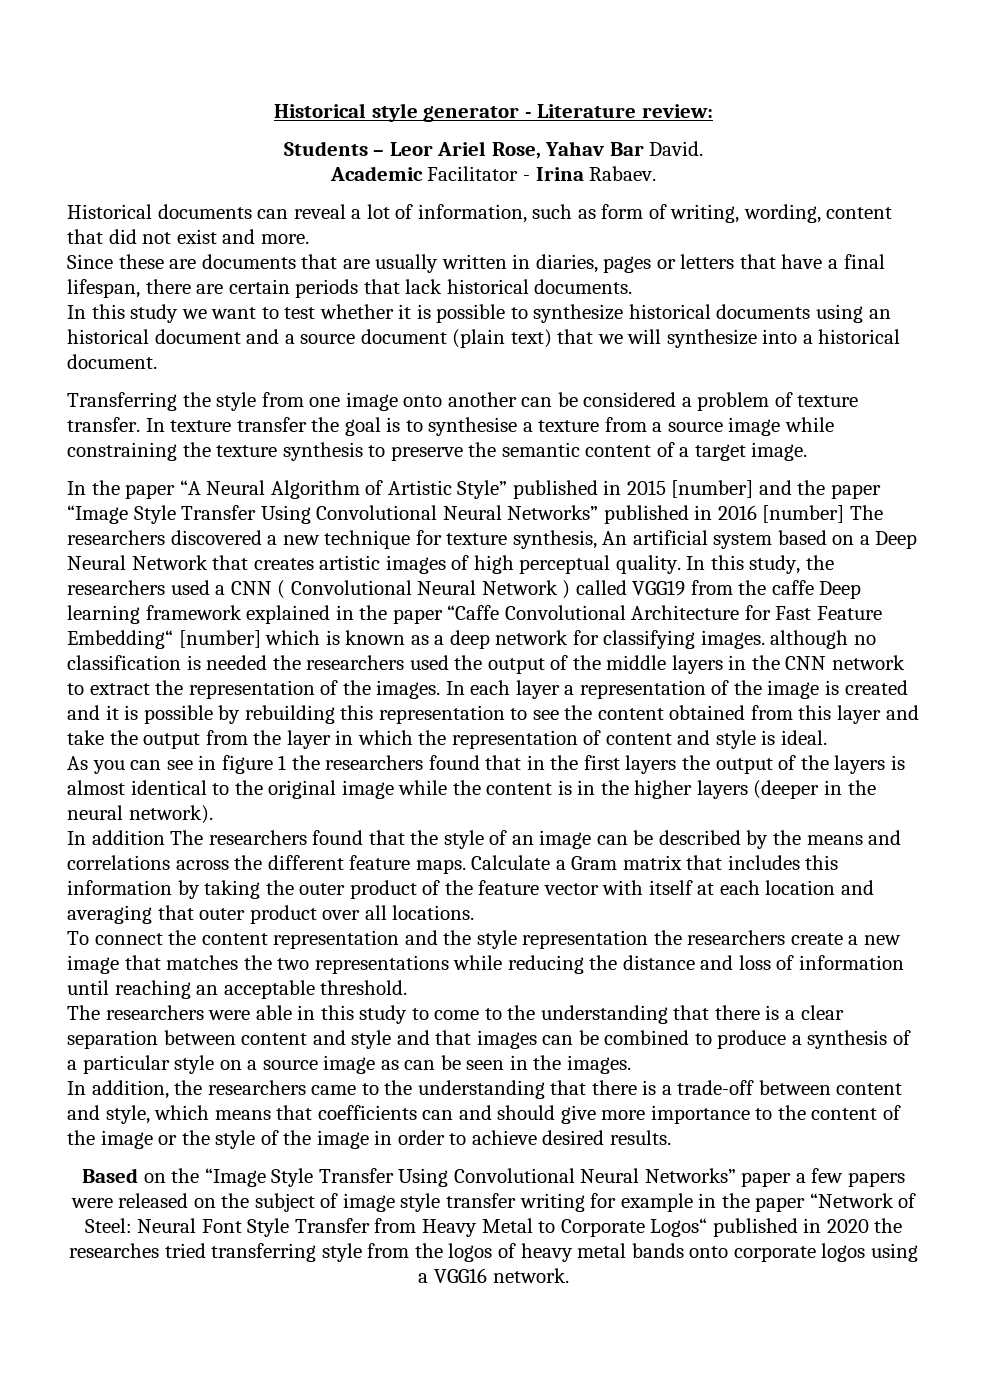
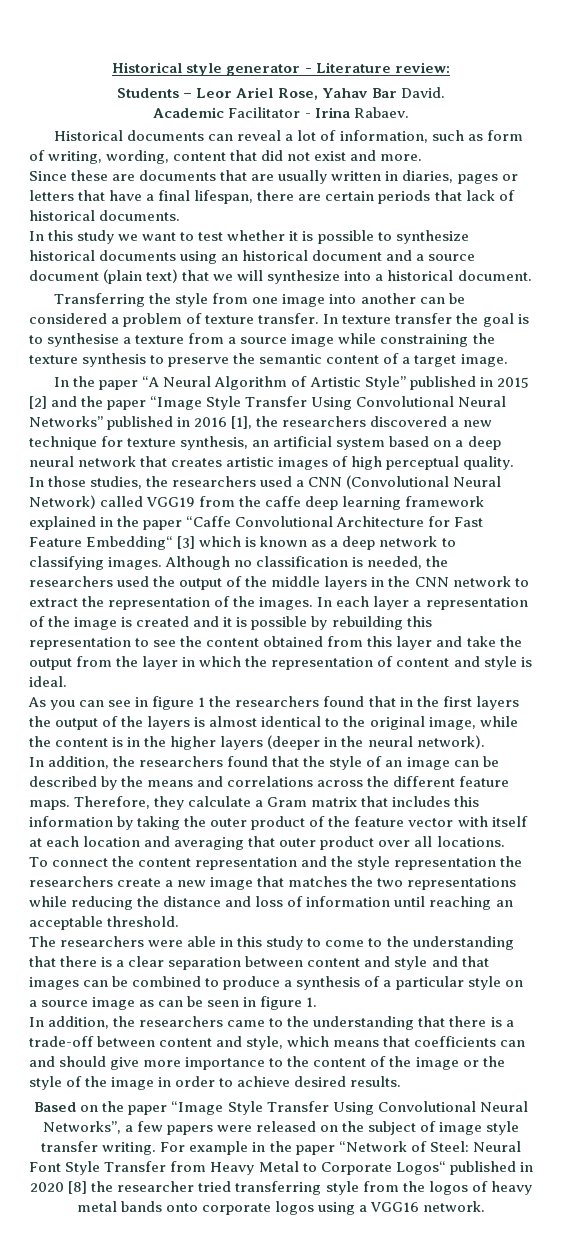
- Since these are documents that are usually written in diaries, pages or letters that have a final lifespan, there are certain periods that lack historical documents.
+ Since these are documents that are usually written in diaries, pages or letters that have a final lifespan, there are certain periods that lack of historical documents.
- Transferring the style from one image onto another can be considered a problem of texture transfer.
+ Transferring the style from one image into another can be considered a problem of texture transfer.
- In the paper “A Neural Algorithm of Artistic Style” published in 2015 [number] and the paper “Image Style Transfer Using Convolutional Neural Networks” published in 2016 [number] The researchers discovered a new technique for texture synthesis, An artificial system based on a Deep Neural Network that creates artistic images of high perceptual quality.
+ In the paper “A Neural Algorithm of Artistic Style” published in 2015 [2] and the paper “Image Style Transfer Using Convolutional Neural Networks” published in 2016 [1], the researchers discovered a new technique for texture synthesis, an artificial system based on a deep neural network that creates artistic images of high perceptual quality.
- In this study, the researchers used a CNN ( Convolutional Neural Network ) called VGG19 from the caffe Deep learning framework explained in the paper “Caffe Convolutional Architecture for Fast Feature Embedding“ [number] which is known as a deep network for classifying images. although no classification is needed the researchers used the output of the middle layers in the CNN network to extract the representation of the images.
+ In those studies, the researchers used a CNN (Convolutional Neural Network) called VGG19 from the caffe deep learning framework explained in the paper “Caffe Convolutional Architecture for Fast Feature Embedding“ [3] which is known as a deep network to classifying images. Although no classification is needed, the researchers used the output of the middle layers in the CNN network to extract the representation of the images.
- As you can see in figure 1 the researchers found that in the first layers the output of the layers is almost identical to the original image while the content is in the higher layers (deeper in the neural network).
+ As you can see in figure 1 the researchers found that in the first layers the output of the layers is almost identical to the original image, while the content is in the higher layers (deeper in the neural network).
- In addition The researchers found that the style of an image can be described by the means and correlations across the different feature maps.
+ In addition, the researchers found that the style of an image can be described by the means and correlations across the different feature maps.
- Calculate a Gram matrix that includes this information by taking the outer product of the feature vector with itself at each location and averaging that outer product over all locations.
+ Therefore, they calculate a Gram matrix that includes this information by taking the outer product of the feature vector with itself at each location and averaging that outer product over all locations.
- The researchers were able in this study to come to the understanding that there is a clear separation between content and style and that images can be combined to produce a synthesis of a particular style on a source image as can be seen in the images.
+ The researchers were able in this study to come to the understanding that there is a clear separation between content and style and that images can be combined to produce a synthesis of a particular style on a source image as can be seen in figure 1.
- Based on the “Image Style Transfer Using Convolutional Neural Networks” paper a few papers were released on the subject of image style transfer writing for example in the paper “Network of Steel: Neural Font Style Transfer from Heavy Metal to Corporate Logos“ published in 2020 the researches tried transferring style from the logos of heavy metal bands onto corporate logos using a VGG16 network.
+ Based on the paper “Image Style Transfer Using Convolutional Neural Networks”, a few papers were released on the subject of image style transfer writing. For example in the paper “Network of Steel: Neural Font Style Transfer from Heavy Metal to Corporate Logos“ published in 2020 [8] the researcher tried transferring style from the logos of heavy metal bands onto corporate logos using a VGG16 network.

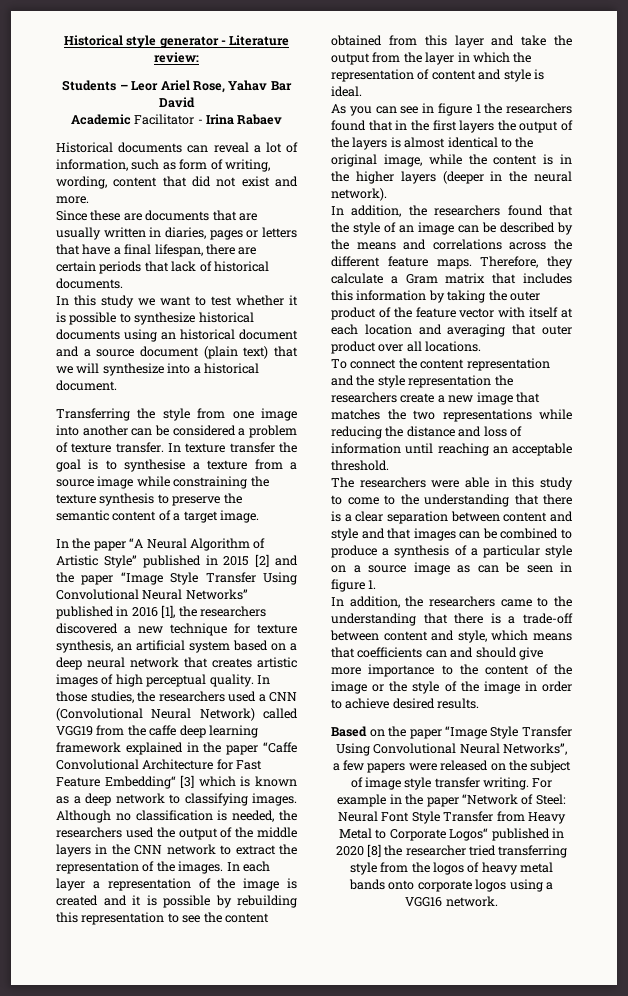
- Students – Leor Ariel Rose, Yahav Bar David.
+ Students – Leor Ariel Rose, Yahav Bar David
- Academic Facilitator - Irina Rabaev.
+ Academic Facilitator - Irina Rabaev

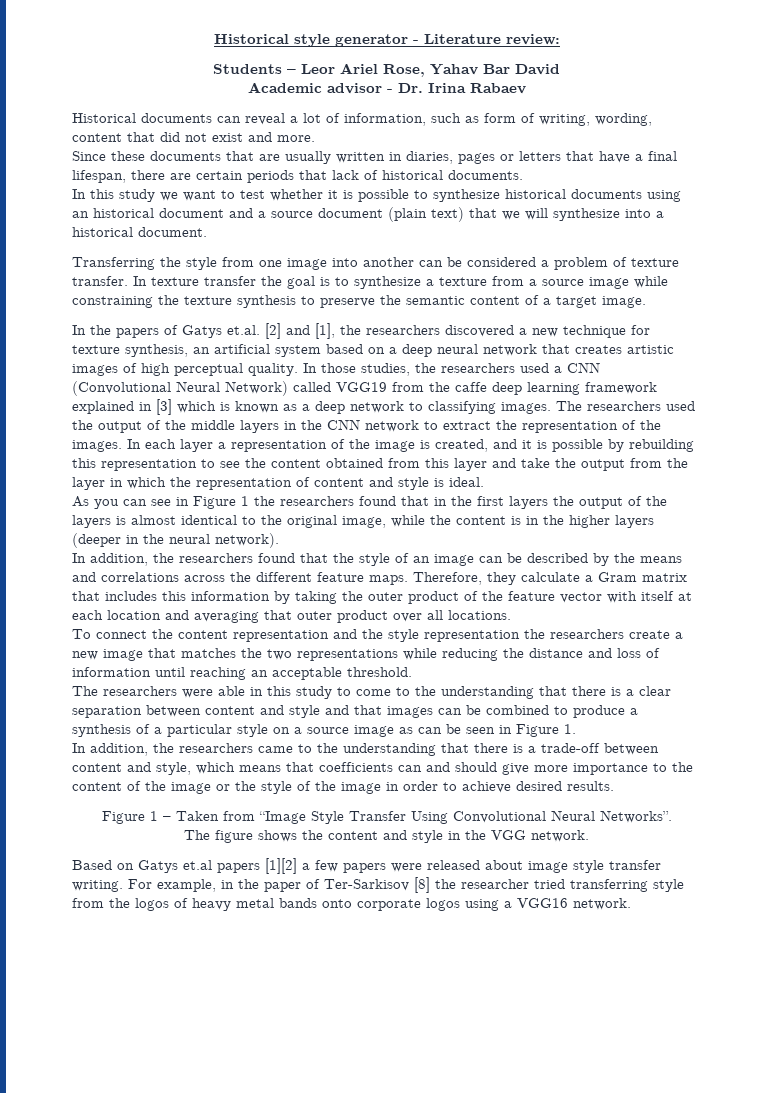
- Academic Facilitator - Irina Rabaev
+ Academic advisor - Dr. Irina Rabaev
- Since these are documents that are usually written in diaries, pages or letters that have a final lifespan, there are certain periods that lack of historical documents.
+ Since these documents that are usually written in diaries, pages or letters that have a final lifespan, there are certain periods that lack of historical documents.
- In texture transfer the goal is to synthesise a texture from a source image while constraining the texture synthesis to preserve the semantic content of a target image.
+ In texture transfer the goal is to synthesize a texture from a source image while constraining the texture synthesis to preserve the semantic content of a target image.
- In the paper “A Neural Algorithm of Artistic Style” published in 2015 [2] and the paper “Image Style Transfer Using Convolutional Neural Networks” published in 2016 [1], the researchers discovered a new technique for texture synthesis, an artificial system based on a deep neural network that creates artistic images of high perceptual quality.
+ In the papers of Gatys et.al. [2] and [1], the researchers discovered a new technique for texture synthesis, an artificial system based on a deep neural network that creates artistic images of high perceptual quality.
- In those studies, the researchers used a CNN (Convolutional Neural Network) called VGG19 from the caffe deep learning framework explained in the paper “Caffe Convolutional Architecture for Fast Feature Embedding“ [3] which is known as a deep network to classifying images.
+ In those studies, the researchers used a CNN (Convolutional Neural Network) called VGG19 from the caffe deep learning framework explained in [3] which is known as a deep network to classifying images.
- Although no classification is needed, the researchers used the output of the middle layers in the CNN network to extract the representation of the images.
+ The researchers used the output of the middle layers in the CNN network to extract the representation of the images.
- In each layer a representation of the image is created and it is possible by rebuilding this representation to see the content obtained from this layer and take the output from the layer in which the representation of content and style is ideal.
+ In each layer a representation of the image is created, and it is possible by rebuilding this representation to see the content obtained from this layer and take the output from the layer in which the representation of content and style is ideal.
- As you can see in figure 1 the researchers found that in the first layers the output of the layers is almost identical to the original image, while the content is in the higher layers (deeper in the neural network).
+ As you can see in Figure 1 the researchers found that in the first layers the output of the layers is almost identical to the original image, while the content is in the higher layers (deeper in the neural network).
- The researchers were able in this study to come to the understanding that there is a clear separation between content and style and that images can be combined to produce a synthesis of a particular style on a source image as can be seen in figure 1.
+ The researchers were able in this study to come to the understanding that there is a clear separation between content and style and that images can be combined to produce a synthesis of a particular style on a source image as can be seen in Figure 1.
- Based on the paper “Image Style Transfer Using Convolutional Neural Networks”, a few papers were released on the subject of image style transfer writing.
+ Figure 1 – Taken from “Image Style Transfer Using Convolutional Neural Networks”.
+ The figure shows the content and style in the VGG network.
+ Based on Gatys et.al papers [1][2] a few papers were released about image style transfer writing.
- For example in the paper “Network of Steel: Neural Font Style Transfer from Heavy Metal to Corporate Logos“ published in 2020 [8] the researcher tried transferring style from the logos of heavy metal bands onto corporate logos using a VGG16 network.
+ For example, in the paper of Ter-Sarkisov [8] the researcher tried transferring style from the logos of heavy metal bands onto corporate logos using a VGG16 network.

